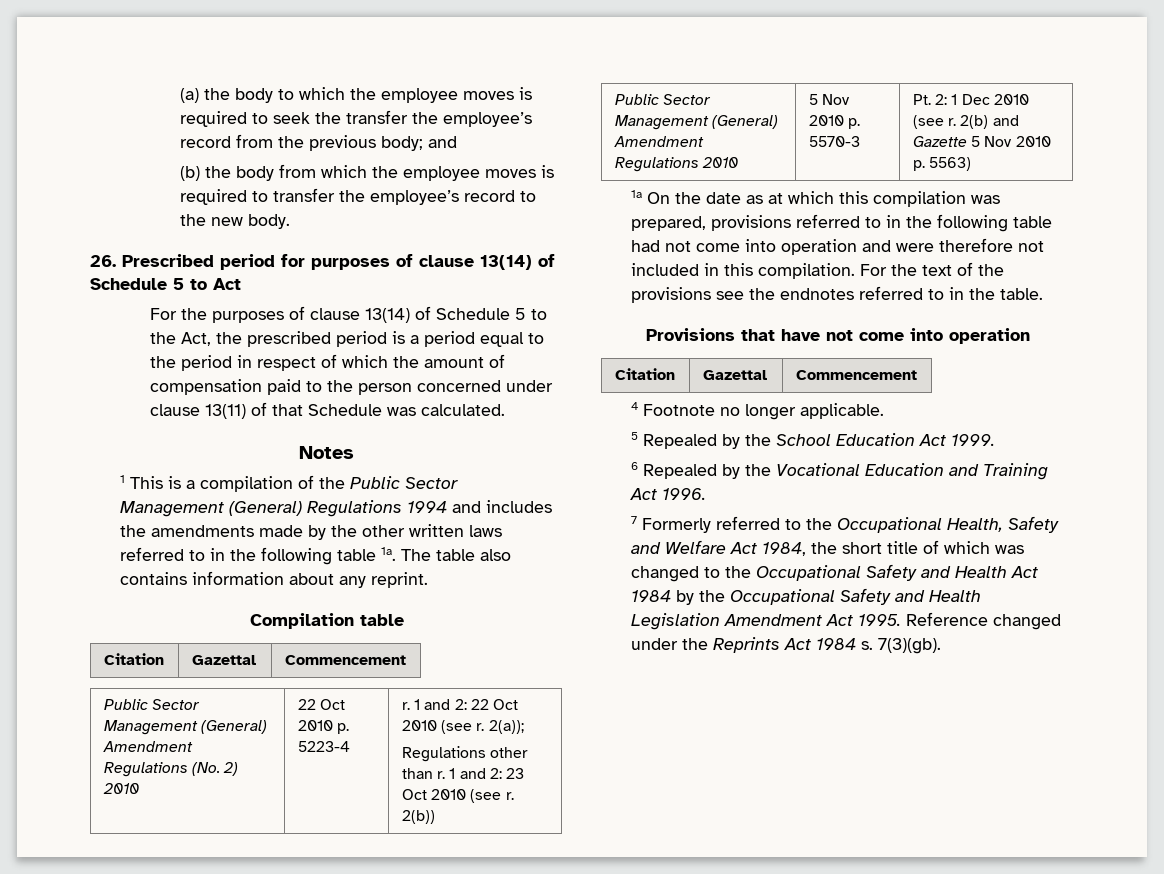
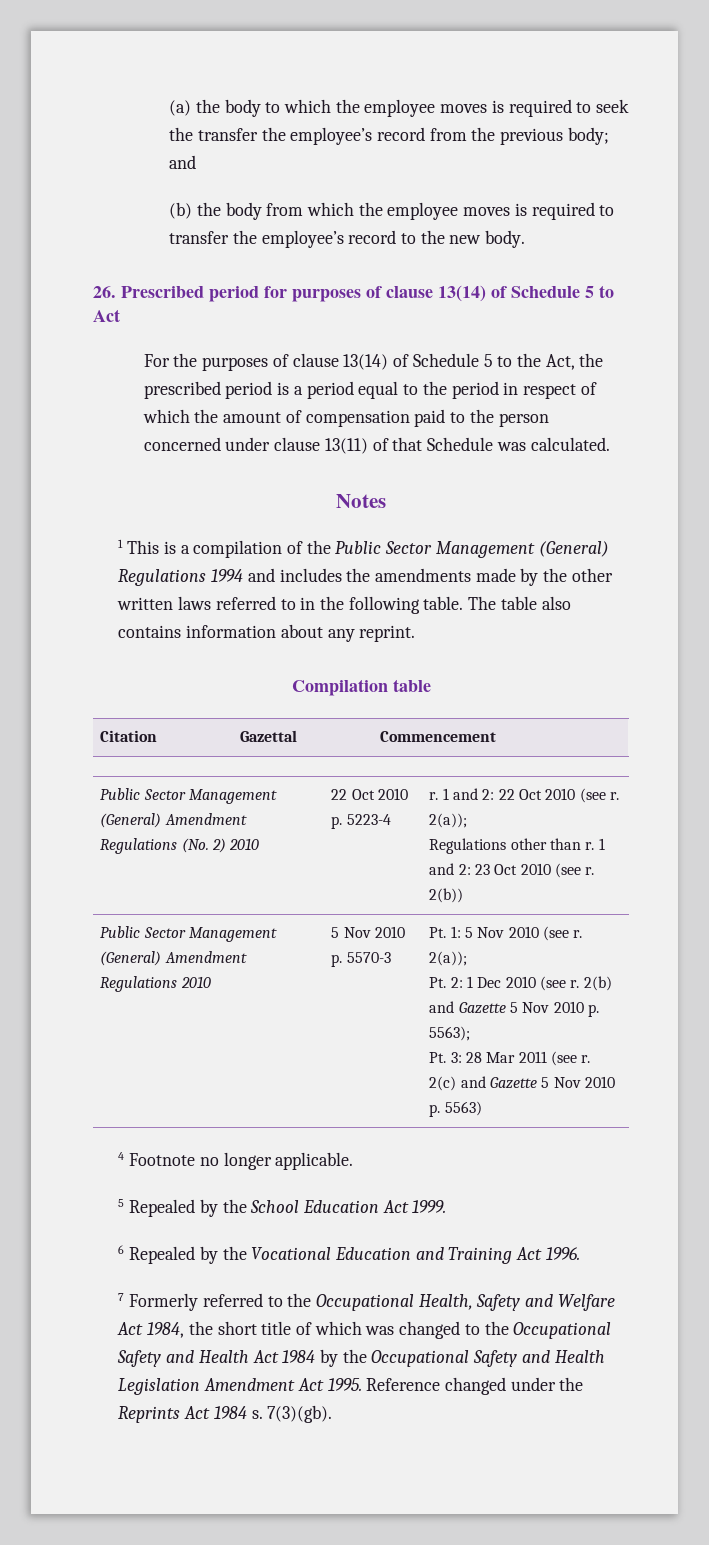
- 1 This is a compilation of the Public Sector Management (General) Regulations 1994 and includes the amendments made by the other written laws referred to in the following table 1a.
+ 1 This is a compilation of the Public Sector Management (General) Regulations 1994 and includes the amendments made by the other written laws referred to in the following table.
+ Pt. 1: 5 Nov 2010 (see r. 2(a));
- 2(b) and Gazette 5 Nov 2010 p. 5563)
- 1a On the date as at which this compilation was prepared, provisions referred to in the following table had not come into operation and were therefore not included in this compilation. For the text of the provisions see the endnotes referred to in the table.
- Provisions that have not come into operation
- Citation | Gazettal | Commencement
+ 2(b) and Gazette 5 Nov 2010 p. 5563);
+ Pt. 3: 28 Mar 2011 (see r. 2(c) and Gazette 5 Nov 2010 p. 5563)

